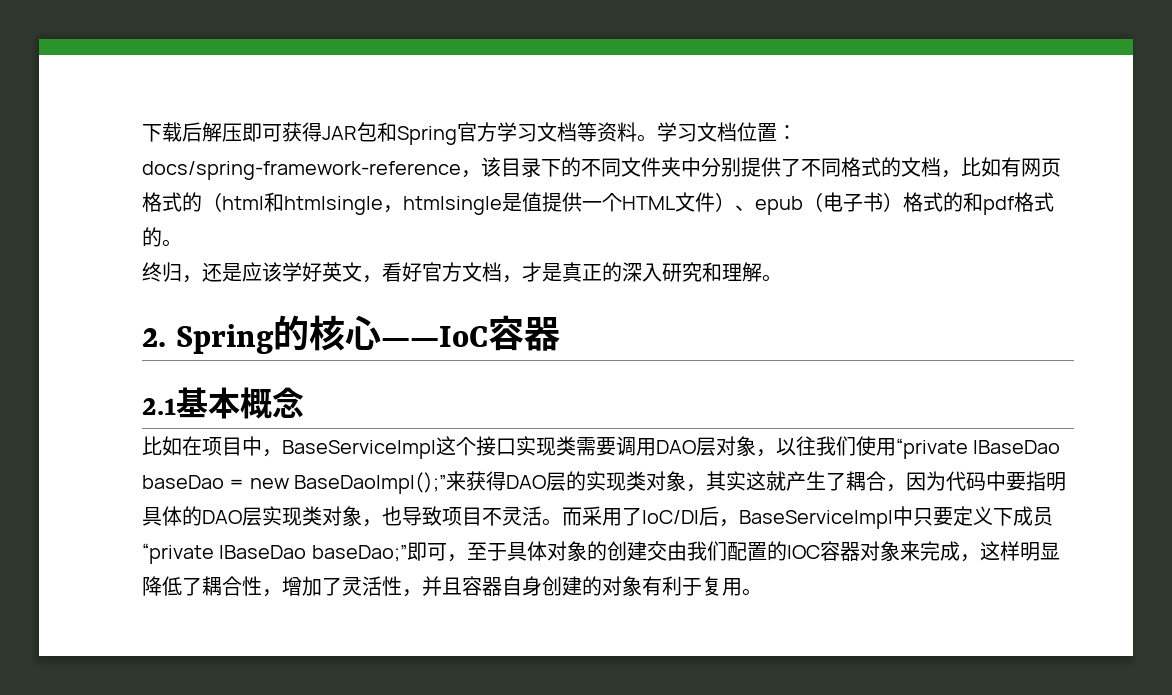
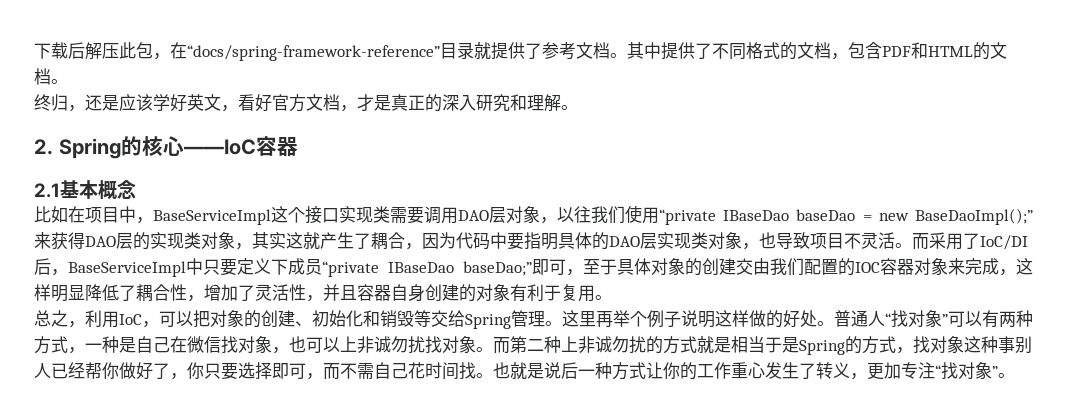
- 下载后解压即可获得JAR包和Spring官方学习文档等资料。学习文档位置：docs/spring-framework-reference，该目录下的不同文件夹中分别提供了不同格式的文档，比如有网页格式的（html和htmlsingle，htmlsingle是值提供一个HTML文件）、epub（电子书）格式的和pdf格式的。
+ 下载后解压此包，在“docs/spring-framework-reference”目录就提供了参考文档。其中提供了不同格式的文档，包含PDF和HTML的文档。
+ 总之，利用IoC，可以把对象的创建、初始化和销毁等交给Spring管理。这里再举个例子说明这样做的好处。普通人“找对象”可以有两种方式，一种是自己在微信找对象，也可以上非诚勿扰找对象。而第二种上非诚勿扰的方式就是相当于是Spring的方式，找对象这种事别人已经帮你做好了，你只要选择即可，而不需自己花时间找。也就是说后一种方式让你的工作重心发生了转义，更加专注“找对象”。

